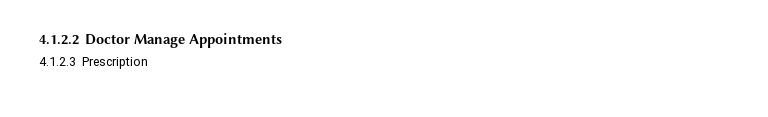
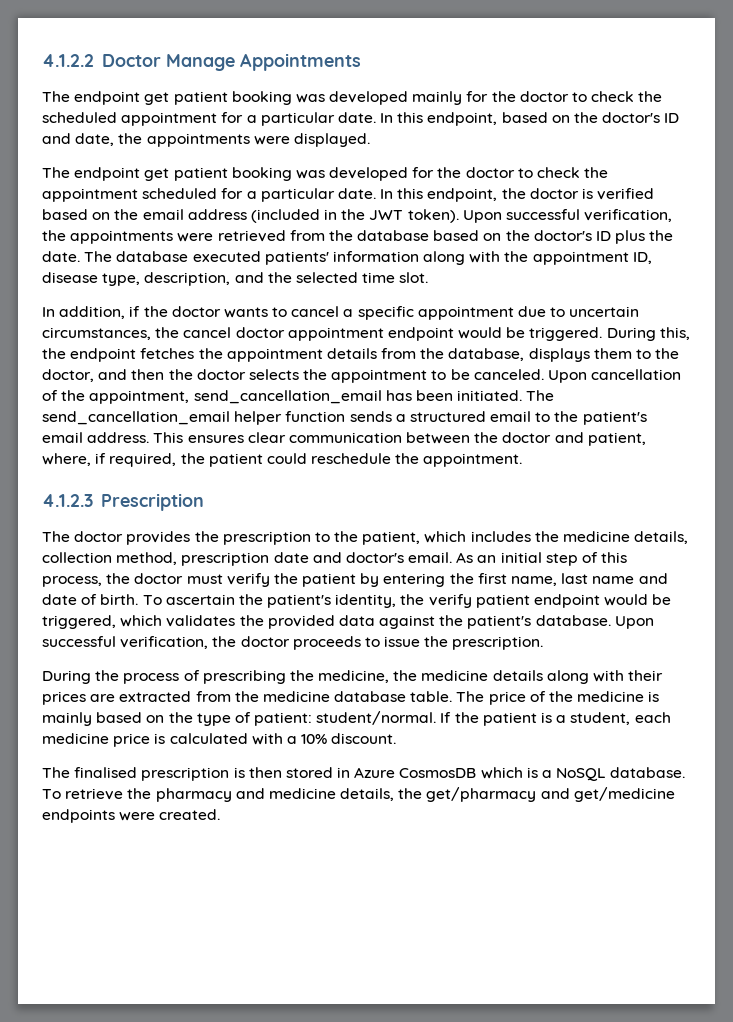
+ The endpoint get patient booking was developed mainly for the doctor to check the scheduled appointment for a particular date. In this endpoint, based on the doctor's ID and date, the appointments were displayed.
+ The endpoint get patient booking was developed for the doctor to check the appointment scheduled for a particular date. In this endpoint, the doctor is verified based on the email address (included in the JWT token). Upon successful verification, the appointments were retrieved from the database based on the doctor's ID plus the date. The database executed patients' information along with the appointment ID, disease type, description, and the selected time slot.
+ In addition, if the doctor wants to cancel a specific appointment due to uncertain circumstances, the cancel doctor appointment endpoint would be triggered. During this, the endpoint fetches the appointment details from the database, displays them to the doctor, and then the doctor selects the appointment to be canceled. Upon cancellation of the appointment, send_cancellation_email has been initiated. The send_cancellation_email helper function sends a structured email to the patient's email address. This ensures clear communication between the doctor and patient, where, if required, the patient could reschedule the appointment.
  4.1.2.3 Prescription
+ The doctor provides the prescription to the patient, which includes the medicine details, collection method, prescription date and doctor's email. As an initial step of this process, the doctor must verify the patient by entering the first name, last name and date of birth. To ascertain the patient's identity, the verify patient endpoint would be triggered, which validates the provided data against the patient's database. Upon successful verification, the doctor proceeds to issue the prescription.
+ During the process of prescribing the medicine, the medicine details along with their prices are extracted from the medicine database table. The price of the medicine is mainly based on the type of patient: student/normal. If the patient is a student, each medicine price is calculated with a 10% discount.
+ The finalised prescription is then stored in Azure CosmosDB which is a NoSQL database. To retrieve the pharmacy and medicine details, the get/pharmacy and get/medicine endpoints were created.

